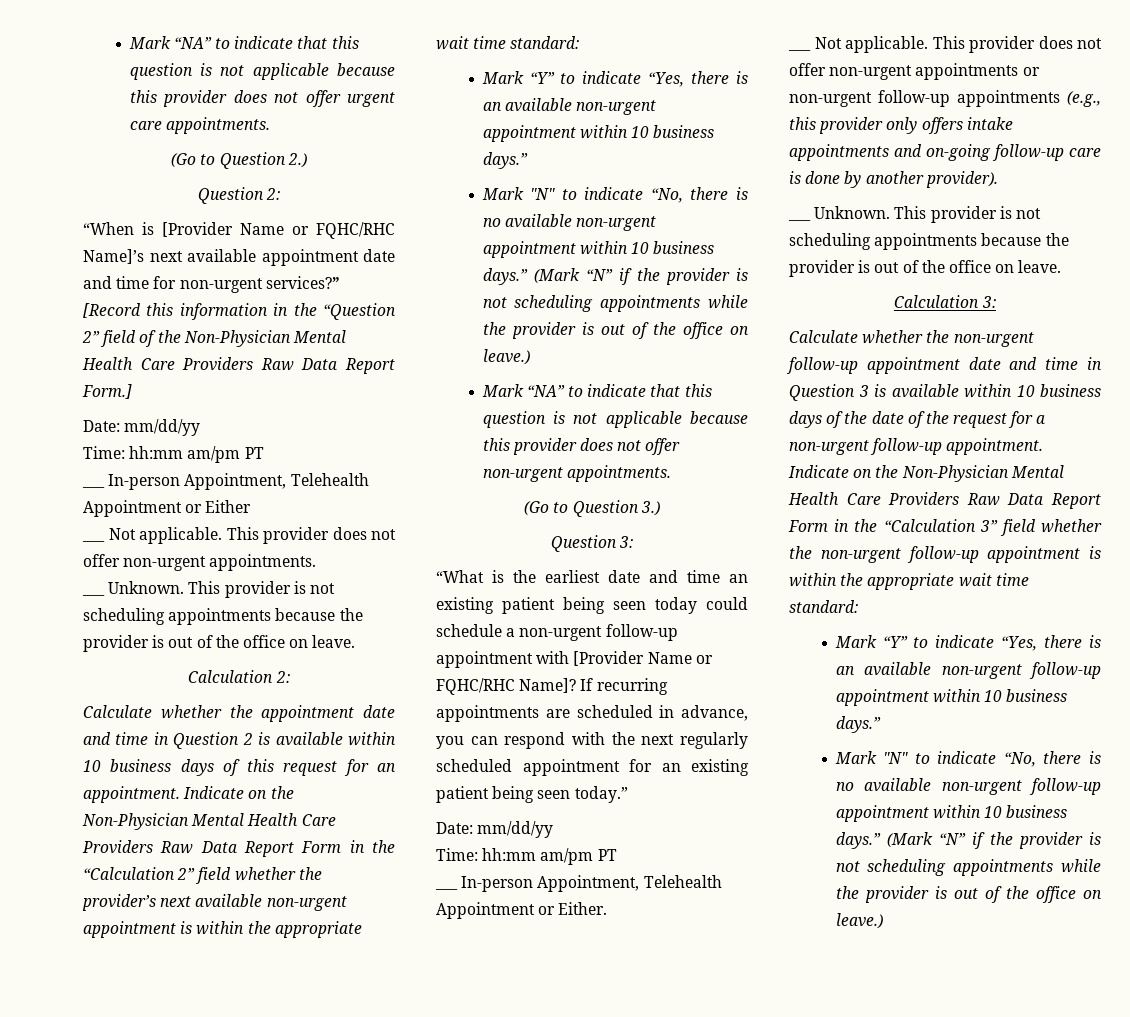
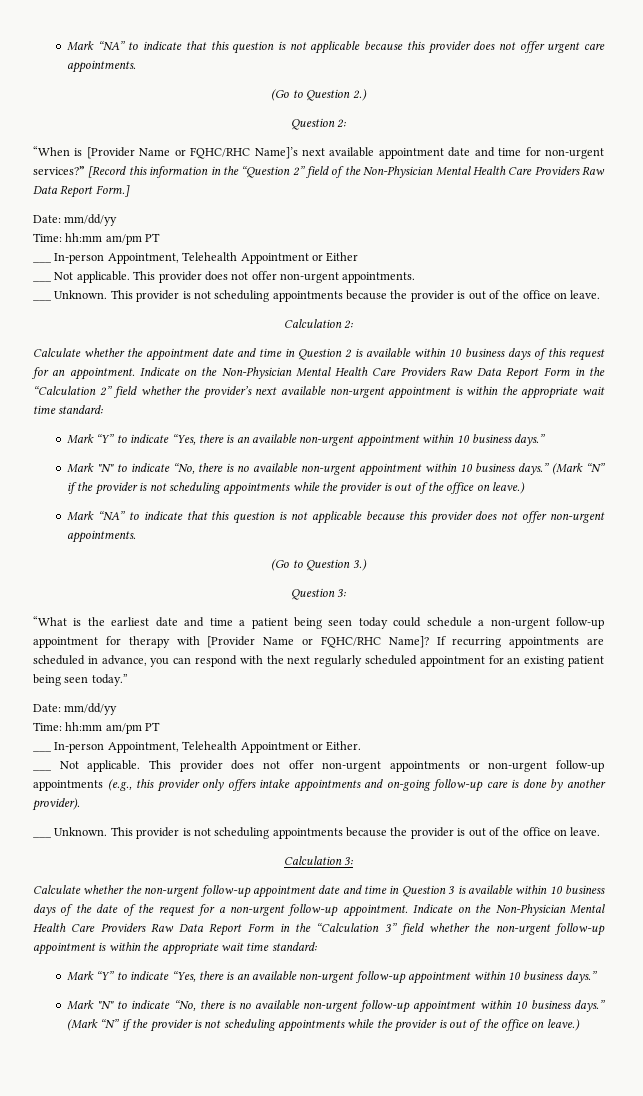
- “What is the earliest date and time an existing patient being seen today could schedule a non-urgent follow-up appointment with [Provider Name or FQHC/RHC Name]?
+ “What is the earliest date and time a patient being seen today could schedule a non-urgent follow-up appointment for therapy with [Provider Name or FQHC/RHC Name]?

